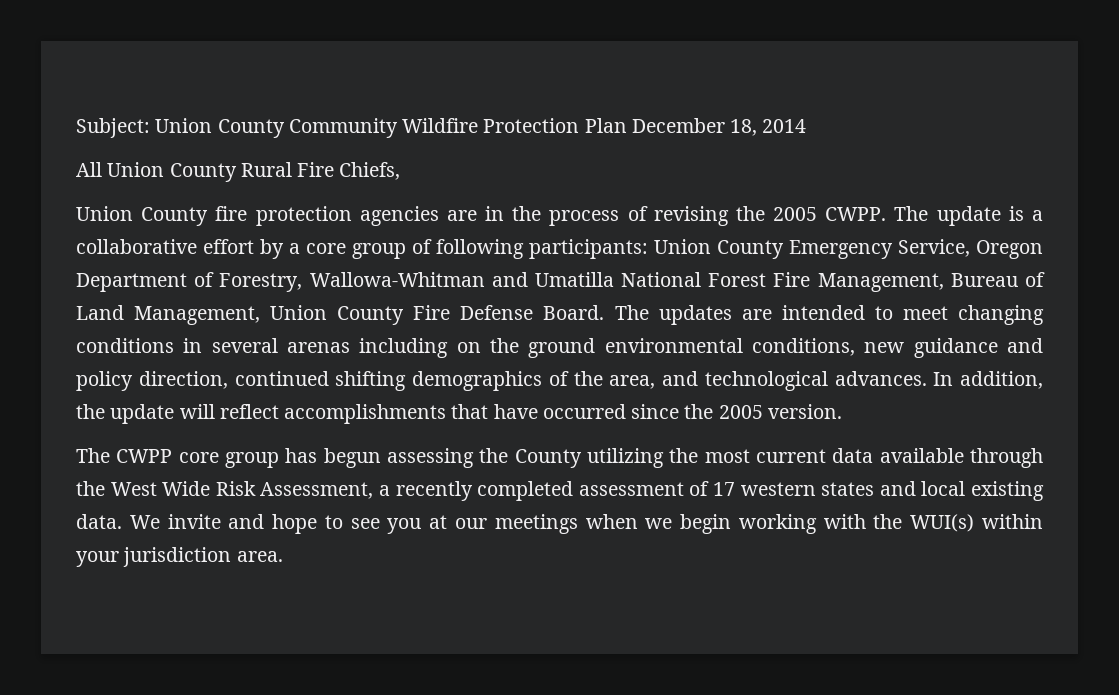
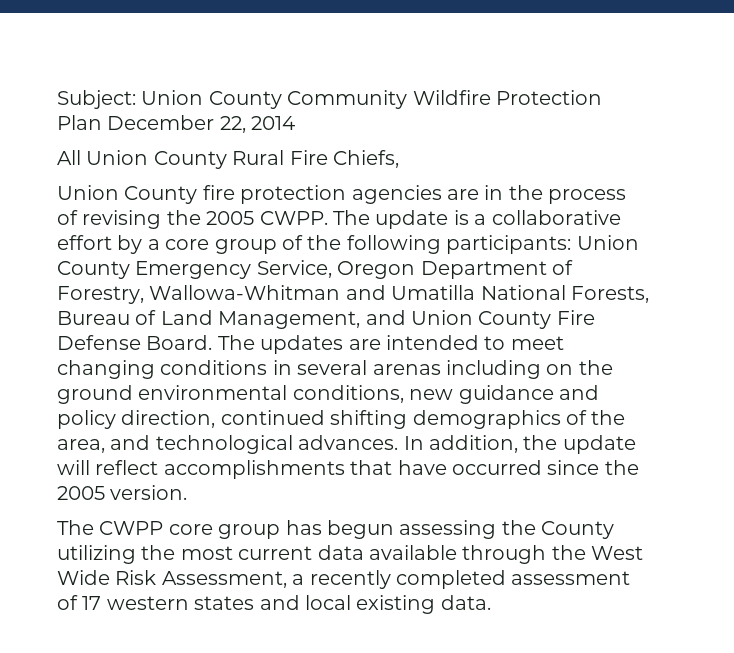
- Subject: Union County Community Wildfire Protection Plan December 18, 2014
+ Subject: Union County Community Wildfire Protection Plan December 22, 2014
- The update is a collaborative effort by a core group of following participants: Union County Emergency Service, Oregon Department of Forestry, Wallowa-Whitman and Umatilla National Forest Fire Management, Bureau of Land Management, Union County Fire Defense Board.
+ The update is a collaborative effort by a core group of the following participants: Union County Emergency Service, Oregon Department of Forestry, Wallowa-Whitman and Umatilla National Forests, Bureau of Land Management, and Union County Fire Defense Board.
- We invite and hope to see you at our meetings when we begin working with the WUI(s) within your jurisdiction area.

